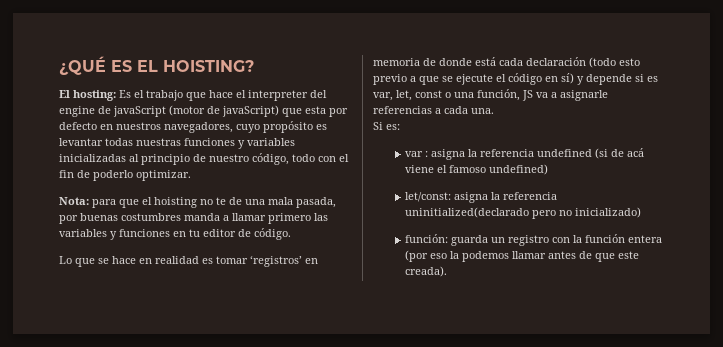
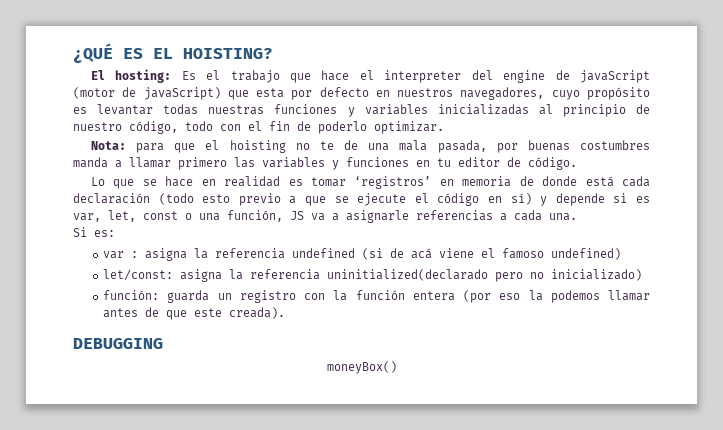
+ DEBUGGING
+ moneyBox()

